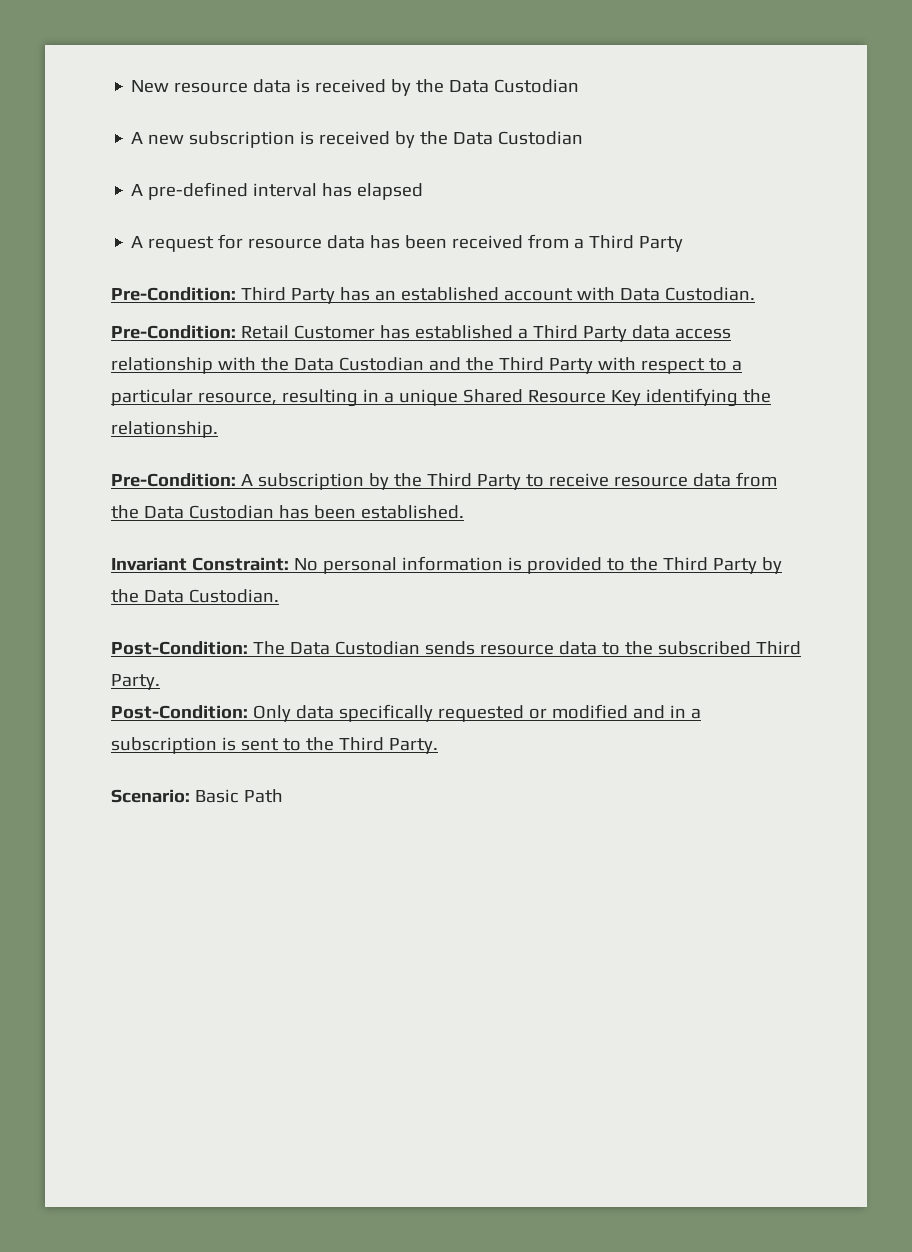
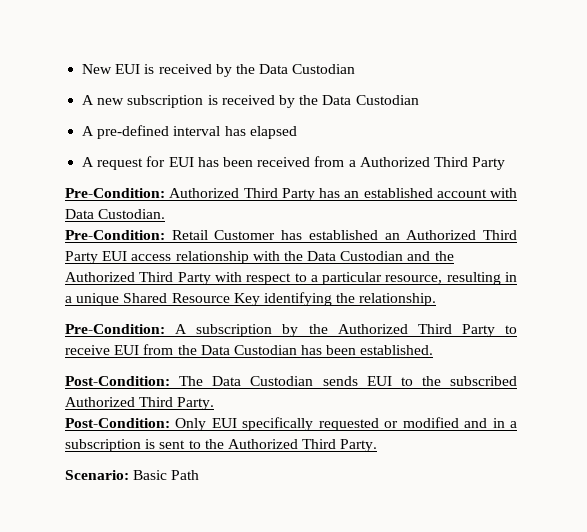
- New resource data is received by the Data Custodian
+ New EUI is received by the Data Custodian
- A request for resource data has been received from a Third Party
+ A request for EUI has been received from a Authorized Third Party
- Pre-Condition: Third Party has an established account with Data Custodian.
+ Pre-Condition: Authorized Third Party has an established account with Data Custodian.
- Pre-Condition: Retail Customer has established a Third Party data access relationship with the Data Custodian and the Third Party with respect to a particular resource, resulting in a unique Shared Resource Key identifying the relationship.
+ Pre-Condition: Retail Customer has established an Authorized Third Party EUI access relationship with the Data Custodian and the Authorized Third Party with respect to a particular resource, resulting in a unique Shared Resource Key identifying the relationship.
- Pre-Condition: A subscription by the Third Party to receive resource data from the Data Custodian has been established.
+ Pre-Condition: A subscription by the Authorized Third Party to receive EUI from the Data Custodian has been established.
- Invariant Constraint: No personal information is provided to the Third Party by the Data Custodian.
- Post-Condition: The Data Custodian sends resource data to the subscribed Third Party.
+ Post-Condition: The Data Custodian sends EUI to the subscribed Authorized Third Party.
- Post-Condition: Only data specifically requested or modified and in a subscription is sent to the Third Party.
+ Post-Condition: Only EUI specifically requested or modified and in a subscription is sent to the Authorized Third Party.

